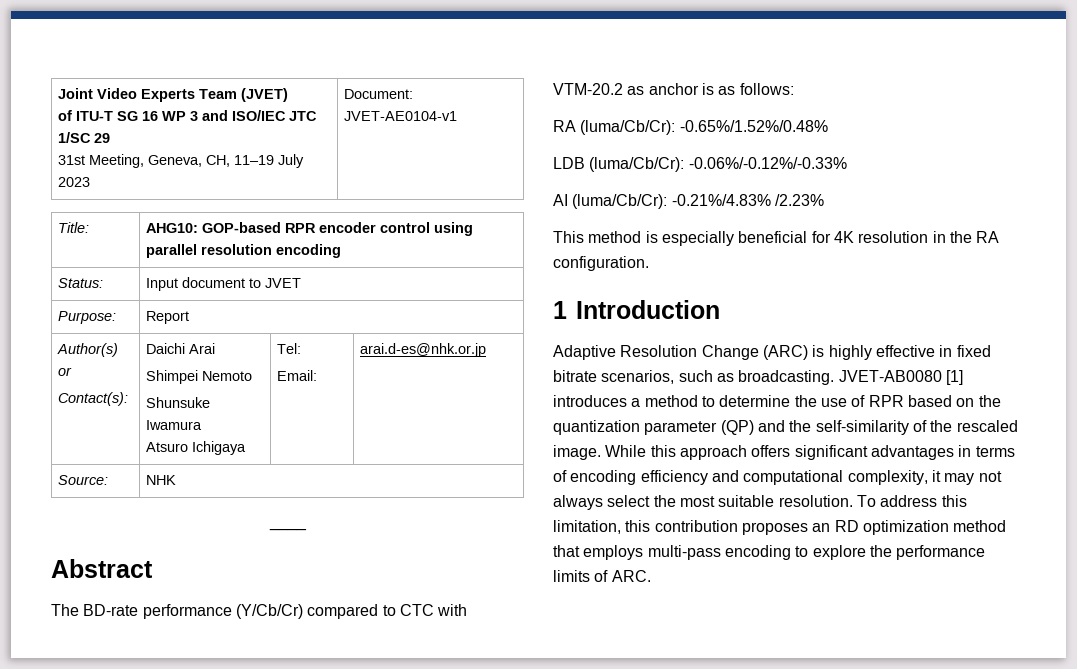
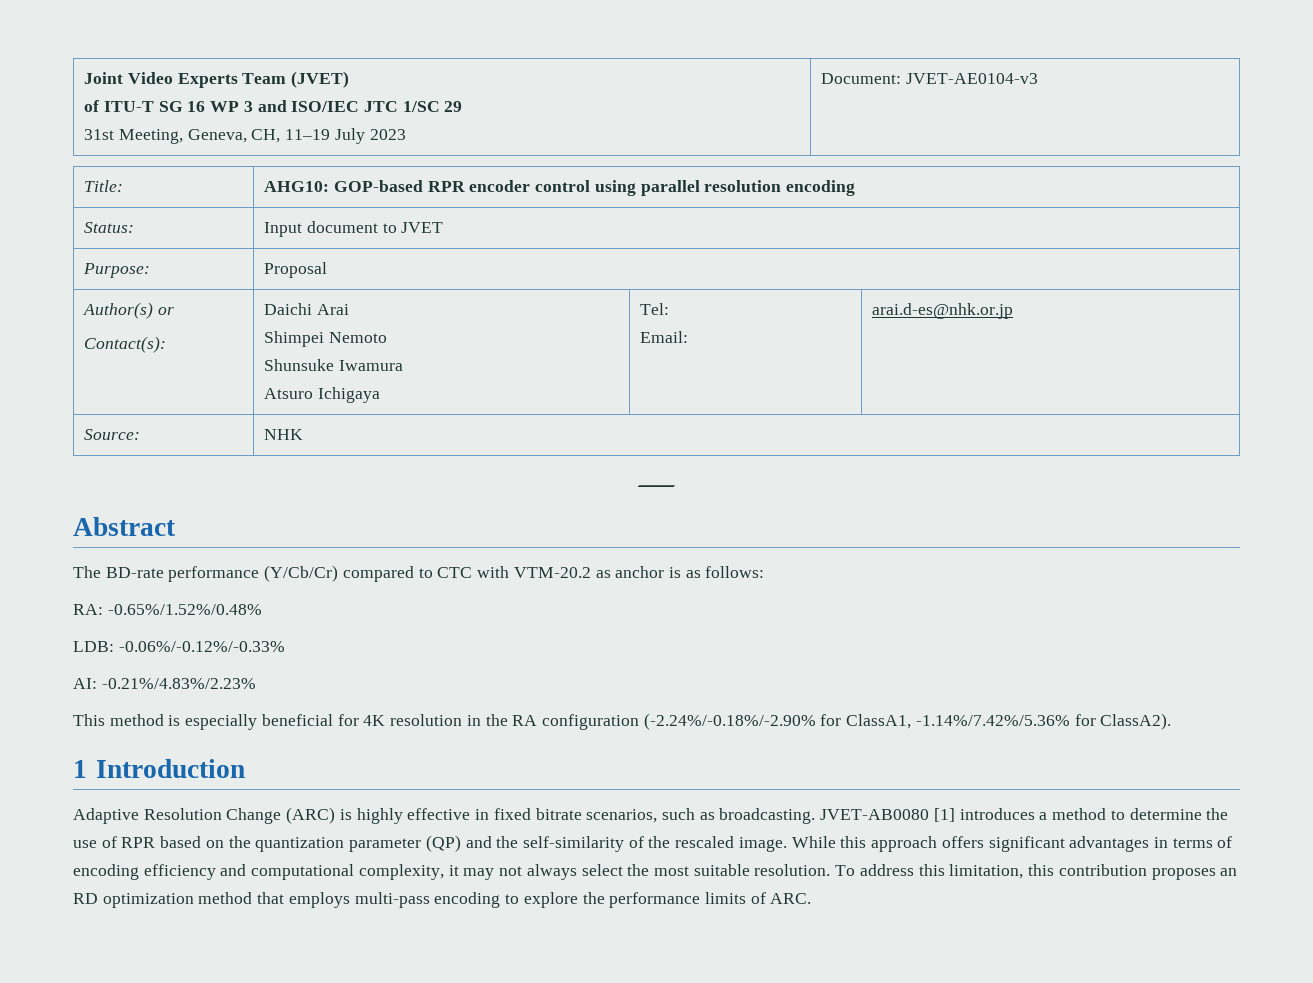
  Joint Video Experts Team (JVET)
  of ITU-T SG 16 WP 3 and ISO/IEC JTC 1/SC 29
- 31st Meeting, Geneva, CH, 11–19 July 2023 | Document: JVET-AE0104-v1
+ 31st Meeting, Geneva, CH, 11–19 July 2023 | Document: JVET-AE0104-v3
- Purpose: | Report
+ Purpose: | Proposal
- RA (luma/Cb/Cr): -0.65%/1.52%/0.48%
+ RA: -0.65%/1.52%/0.48%
- LDB (luma/Cb/Cr): -0.06%/-0.12%/-0.33%
+ LDB: -0.06%/-0.12%/-0.33%
- AI (luma/Cb/Cr): -0.21%/4.83% /2.23%
+ AI: -0.21%/4.83%/2.23%
- This method is especially beneficial for 4K resolution in the RA configuration.
+ This method is especially beneficial for 4K resolution in the RA configuration (-2.24%/-0.18%/-2.90% for ClassA1, -1.14%/7.42%/5.36% for ClassA2).

